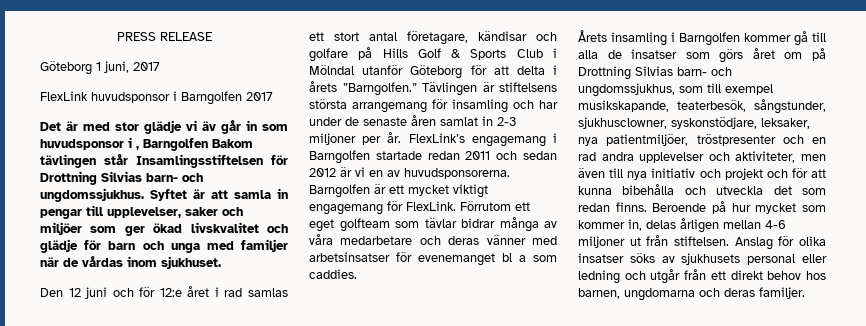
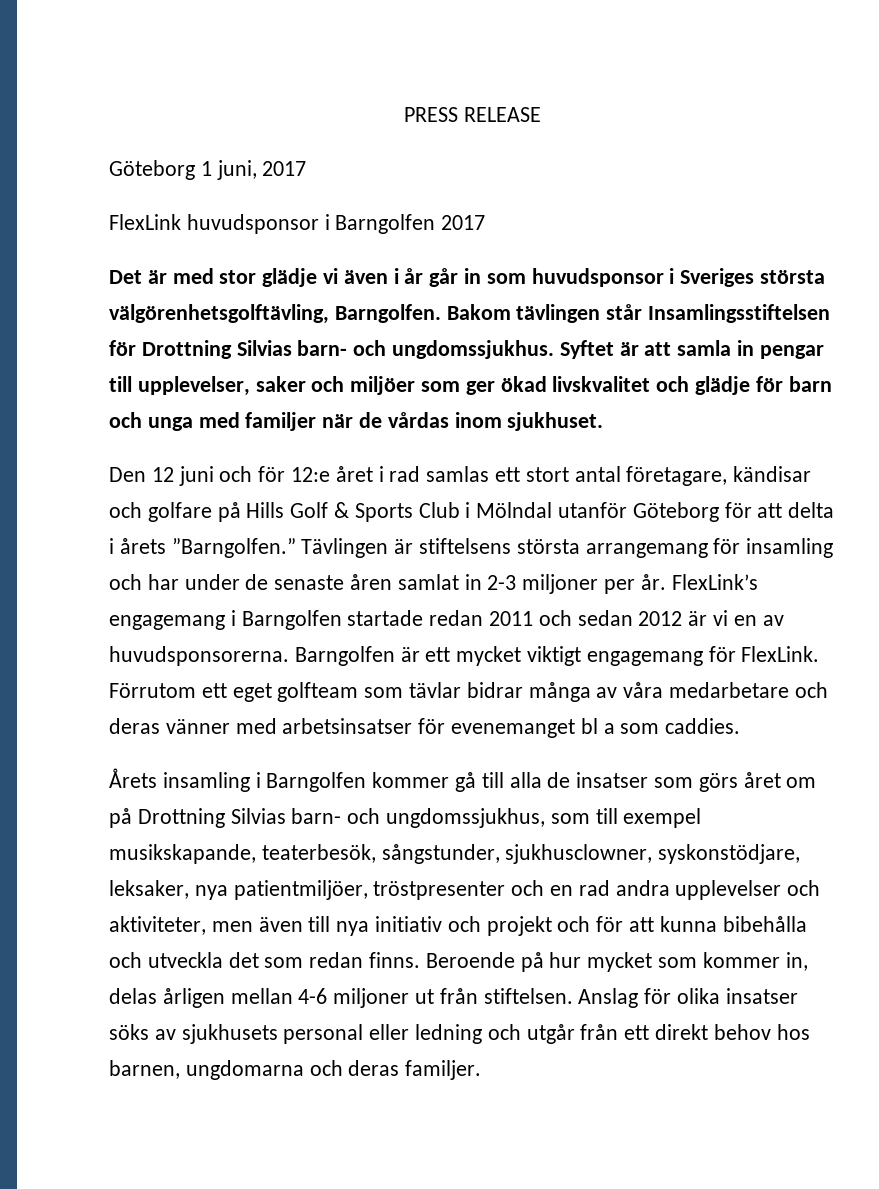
- Det är med stor glädje vi äv går in som huvudsponsor i , Barngolfen Bakom tävlingen står Insamlingsstiftelsen för Drottning Silvias barn- och ungdomssjukhus.
+ Det är med stor glädje vi även i år går in som huvudsponsor i Sveriges största välgörenhetsgolftävling, Barngolfen. Bakom tävlingen står Insamlingsstiftelsen för Drottning Silvias barn- och ungdomssjukhus.

